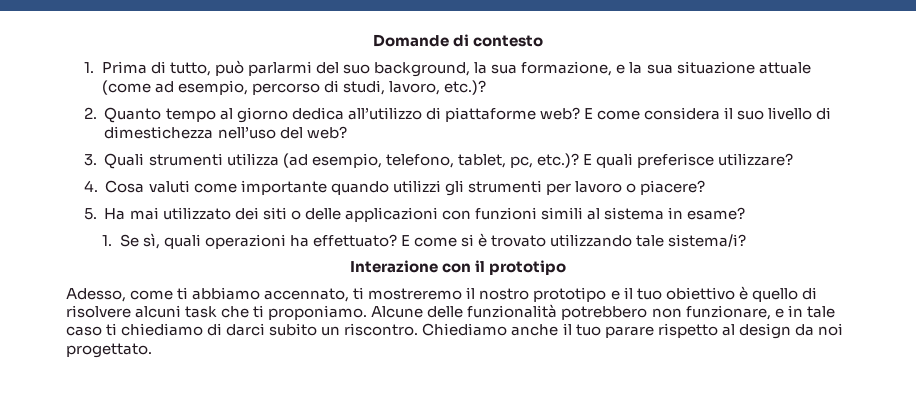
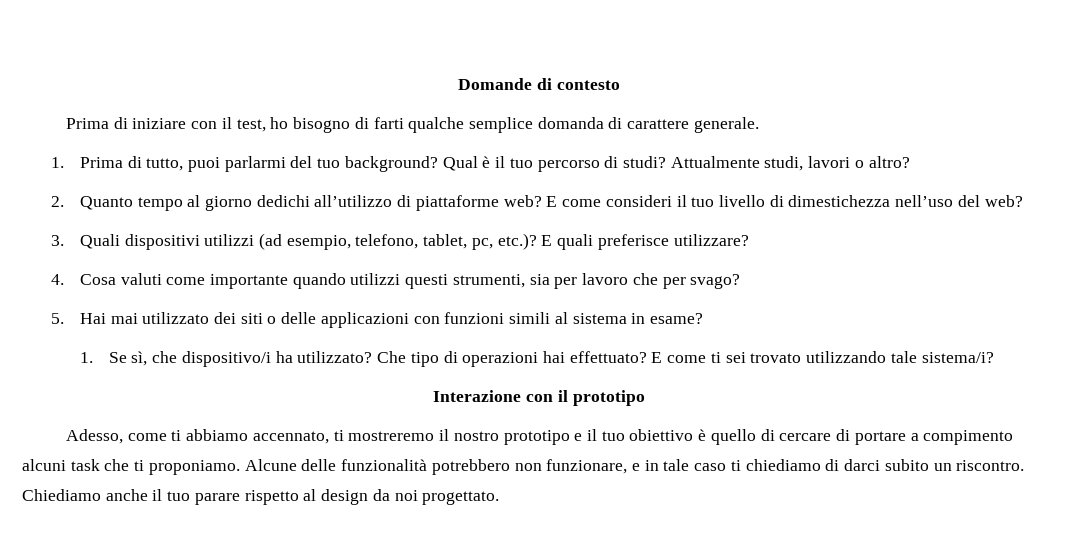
+ Prima di iniziare con il test, ho bisogno di farti qualche semplice domanda di carattere generale.
- 1. Prima di tutto, può parlarmi del suo background, la sua formazione, e la sua situazione attuale (come ad esempio, percorso di studi, lavoro, etc.)?
+ 1. Prima di tutto, puoi parlarmi del tuo background? Qual è il tuo percorso di studi? Attualmente studi, lavori o altro?
- 2. Quanto tempo al giorno dedica all’utilizzo di piattaforme web?
+ 2. Quanto tempo al giorno dedichi all’utilizzo di piattaforme web?
- E come considera il suo livello di dimestichezza nell’uso del web?
+ E come consideri il tuo livello di dimestichezza nell’uso del web?
- 3. Quali strumenti utilizza (ad esempio, telefono, tablet, pc, etc.)?
+ 3. Quali dispositivi utilizzi (ad esempio, telefono, tablet, pc, etc.)?
- 4. Cosa valuti come importante quando utilizzi gli strumenti per lavoro o piacere?
+ 4. Cosa valuti come importante quando utilizzi questi strumenti, sia per lavoro che per svago?
- 5. Ha mai utilizzato dei siti o delle applicazioni con funzioni simili al sistema in esame?
+ 5. Hai mai utilizzato dei siti o delle applicazioni con funzioni simili al sistema in esame?
- 1. Se sì, quali operazioni ha effettuato?
+ 1. Se sì, che dispositivo/i ha utilizzato? Che tipo di operazioni hai effettuato?
- E come si è trovato utilizzando tale sistema/i?
+ E come ti sei trovato utilizzando tale sistema/i?
- Adesso, come ti abbiamo accennato, ti mostreremo il nostro prototipo e il tuo obiettivo è quello di risolvere alcuni task che ti proponiamo.
+ Adesso, come ti abbiamo accennato, ti mostreremo il nostro prototipo e il tuo obiettivo è quello di cercare di portare a compimento alcuni task che ti proponiamo.

